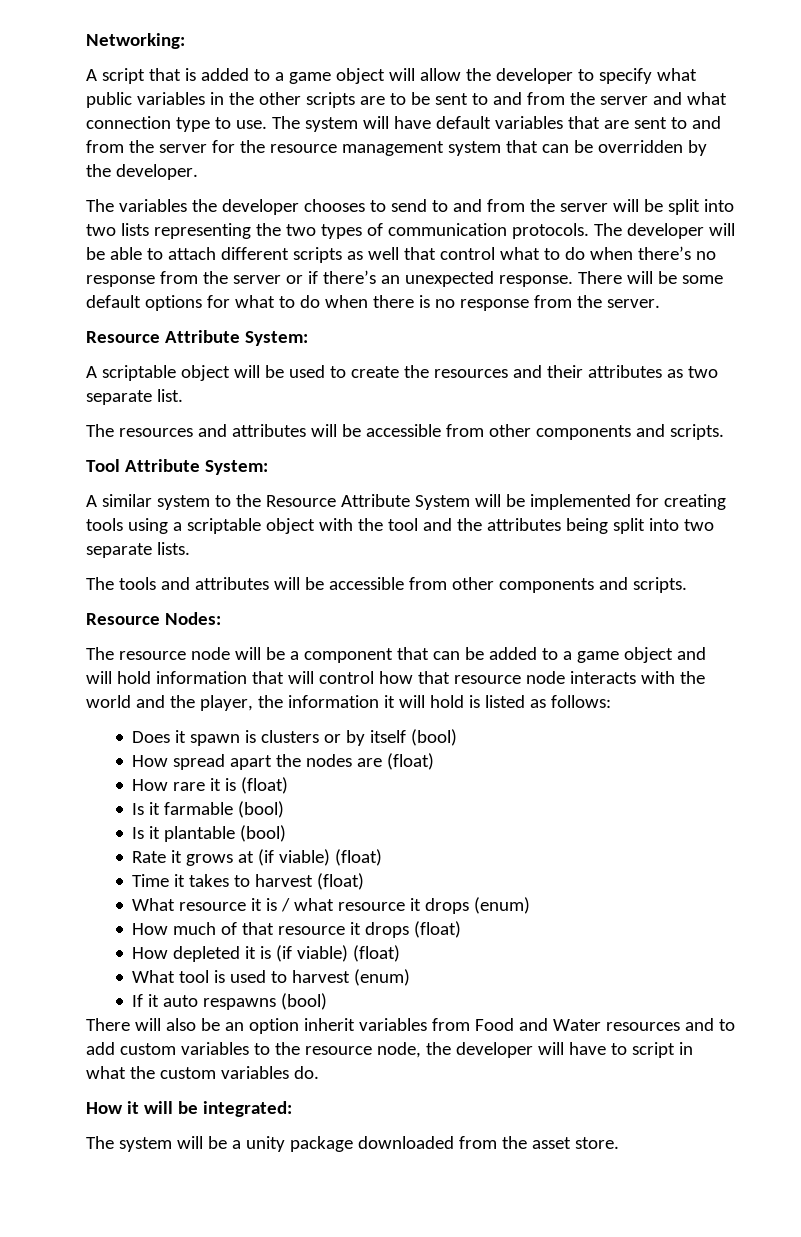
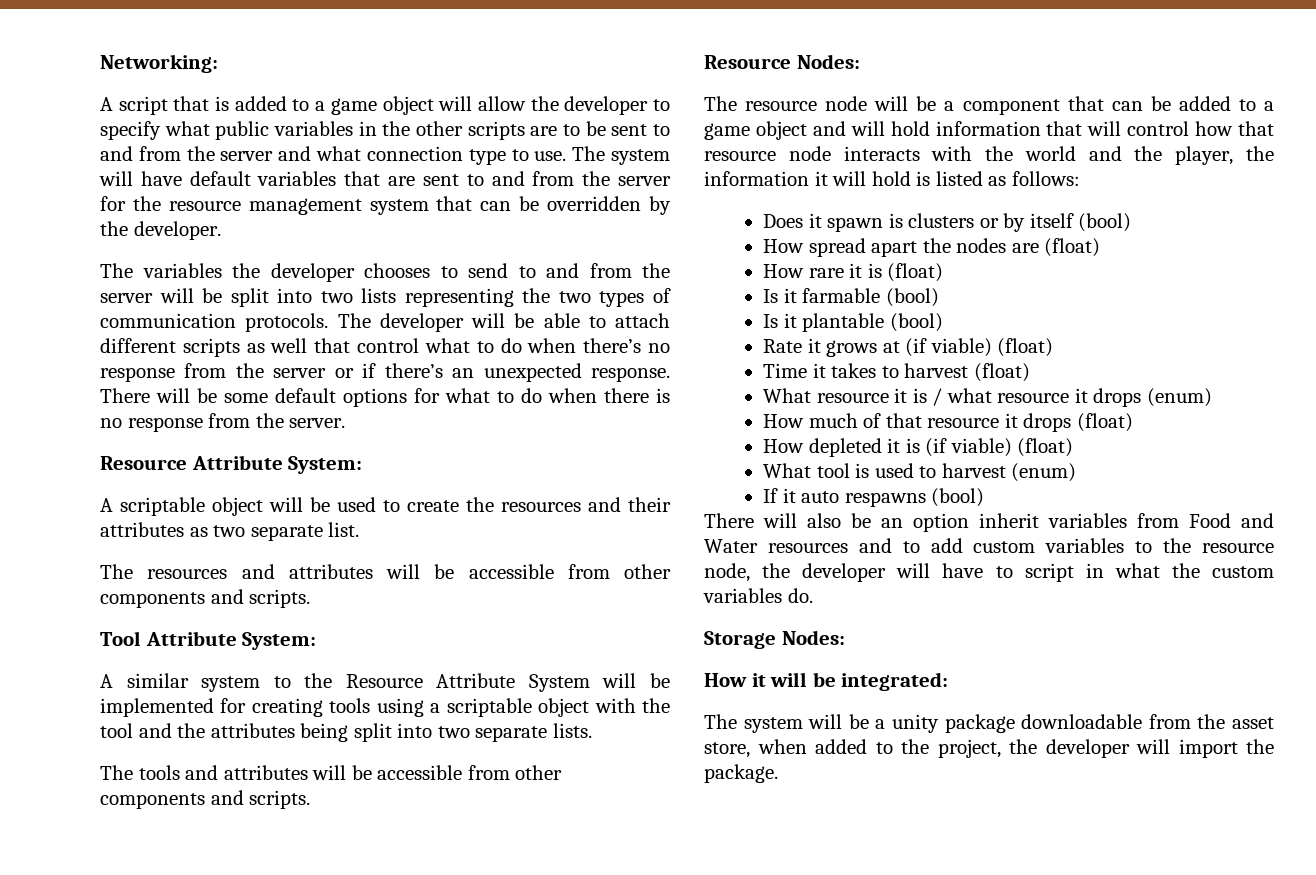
+ Storage Nodes:
- The system will be a unity package downloaded from the asset store.
+ The system will be a unity package downloadable from the asset store, when added to the project, the developer will import the package.

